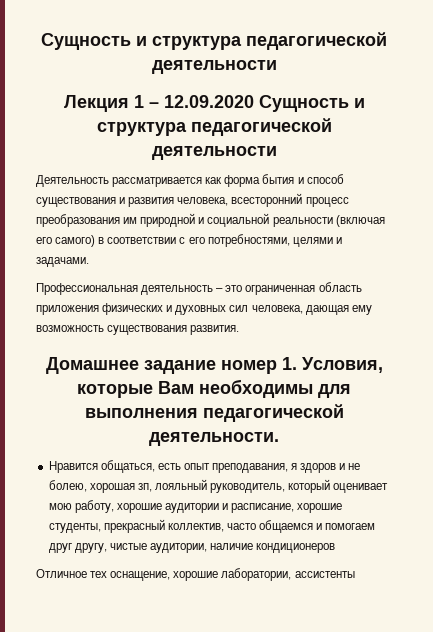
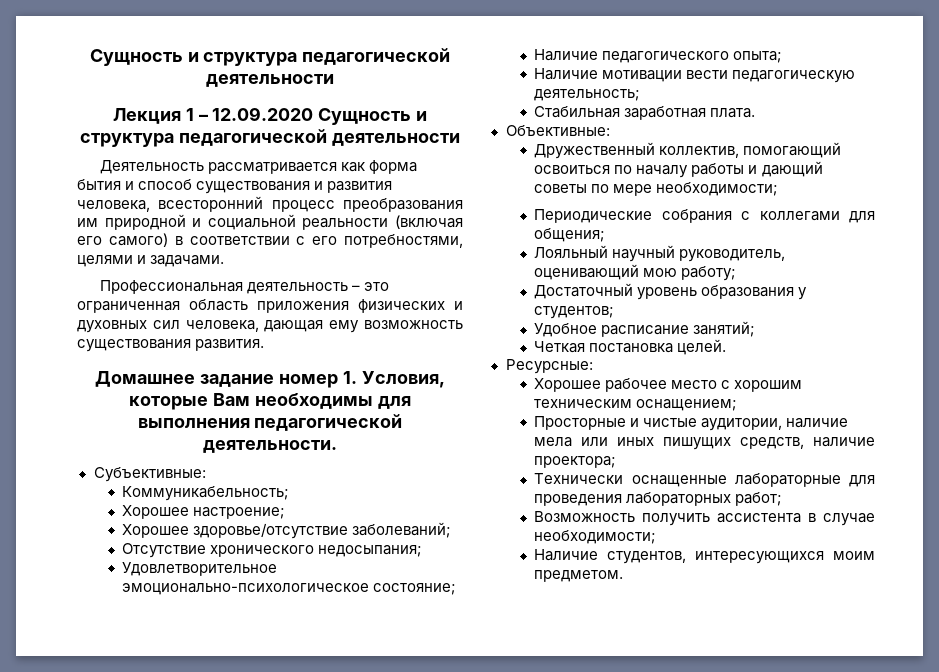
- Нравится общаться, есть опыт преподавания, я здоров и не болею, хорошая зп, лояльный руководитель, который оценивает мою работу, хорошие аудитории и расписание, хорошие студенты, прекрасный коллектив, часто общаемся и помогаем друг другу, чистые аудитории, наличие кондиционеров
- Отличное тех оснащение, хорошие лаборатории, ассистенты
+ Субъективные:
+ Коммуникабельность;
+ Хорошее настроение;
+ Хорошее здоровье/отсутствие заболеваний;
+ Отсутствие хронического недосыпания;
+ Удовлетворительное эмоционально-психологическое состояние;
+ Наличие педагогического опыта;
+ Наличие мотивации вести педагогическую деятельность;
+ Стабильная заработная плата.
+ Объективные:
+ Дружественный коллектив, помогающий освоиться по началу работы и дающий советы по мере необходимости;
+ Периодические собрания с коллегами для общения;
+ Лояльный научный руководитель, оценивающий мою работу;
+ Достаточный уровень образования у студентов;
+ Удобное расписание занятий;
+ Четкая постановка целей.
+ Ресурсные:
+ Хорошее рабочее место с хорошим техническим оснащением;
+ Просторные и чистые аудитории, наличие мела или иных пишущих средств, наличие проектора;
+ Технически оснащенные лабораторные для проведения лабораторных работ;
+ Возможность получить ассистента в случае необходимости;
+ Наличие студентов, интересующихся моим предметом.

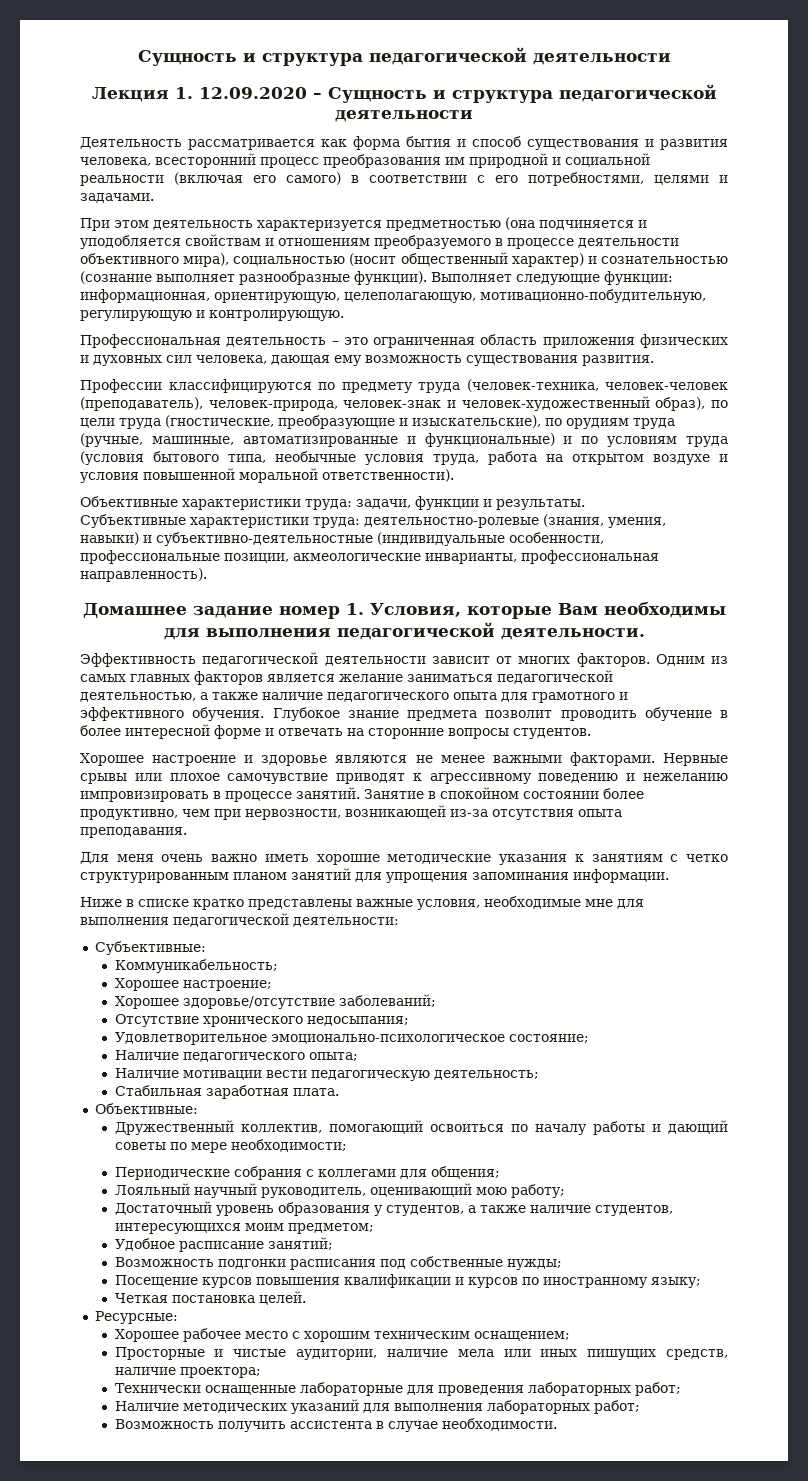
- Лекция 1 – 12.09.2020 Сущность и структура педагогической деятельности
+ Лекция 1. 12.09.2020 – Сущность и структура педагогической деятельности
+ При этом деятельность характеризуется предметностью (она подчиняется и уподобляется свойствам и отношениям преобразуемого в процессе деятельности объективного мира), социальностью (носит общественный характер) и сознательностью (сознание выполняет разнообразные функции). Выполняет следующие функции: информационная, ориентирующую, целеполагающую, мотивационно-побудительную, регулирующую и контролирующую.
+ Профессии классифицируются по предмету труда (человек-техника, человек-человек (преподаватель), человек-природа, человек-знак и человек-художественный образ), по цели труда (гностические, преобразующие и изыскательские), по орудиям труда (ручные, машинные, автоматизированные и функциональные) и по условиям труда (условия бытового типа, необычные условия труда, работа на открытом воздухе и условия повышенной моральной ответственности).
+ Объективные характеристики труда: задачи, функции и результаты.
+ Субъективные характеристики труда: деятельностно-ролевые (знания, умения, навыки) и субъективно-деятельностные (индивидуальные особенности, профессиональные позиции, акмеологические инварианты, профессиональная направленность).
+ Эффективность педагогической деятельности зависит от многих факторов. Одним из самых главных факторов является желание заниматься педагогической деятельностью, а также наличие педагогического опыта для грамотного и эффективного обучения. Глубокое знание предмета позволит проводить обучение в более интересной форме и отвечать на сторонние вопросы студентов.
+ Хорошее настроение и здоровье являются не менее важными факторами. Нервные срывы или плохое самочувствие приводят к агрессивному поведению и нежеланию импровизировать в процессе занятий. Занятие в спокойном состоянии более продуктивно, чем при нервозности, возникающей из-за отсутствия опыта преподавания.
+ Для меня очень важно иметь хорошие методические указания к занятиям с четко структурированным планом занятий для упрощения запоминания информации.
+ Ниже в списке кратко представлены важные условия, необходимые мне для выполнения педагогической деятельности:
- Достаточный уровень образования у студентов;
+ Достаточный уровень образования у студентов, а также наличие студентов, интересующихся моим предметом;
  Удобное расписание занятий;
+ Возможность подгонки расписания под собственные нужды;
+ Посещение курсов повышения квалификации и курсов по иностранному языку;
+ Наличие методических указаний для выполнения лабораторных работ;
- Возможность получить ассистента в случае необходимости;
- Наличие студентов, интересующихся моим предметом.
+ Возможность получить ассистента в случае необходимости.

